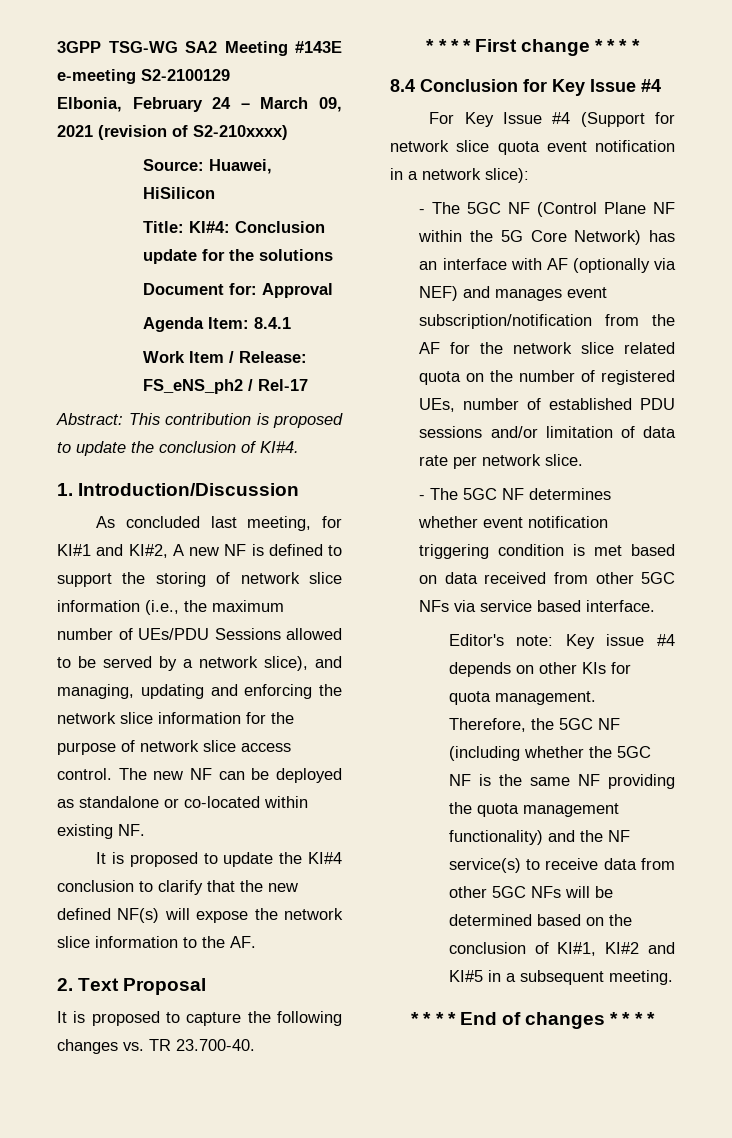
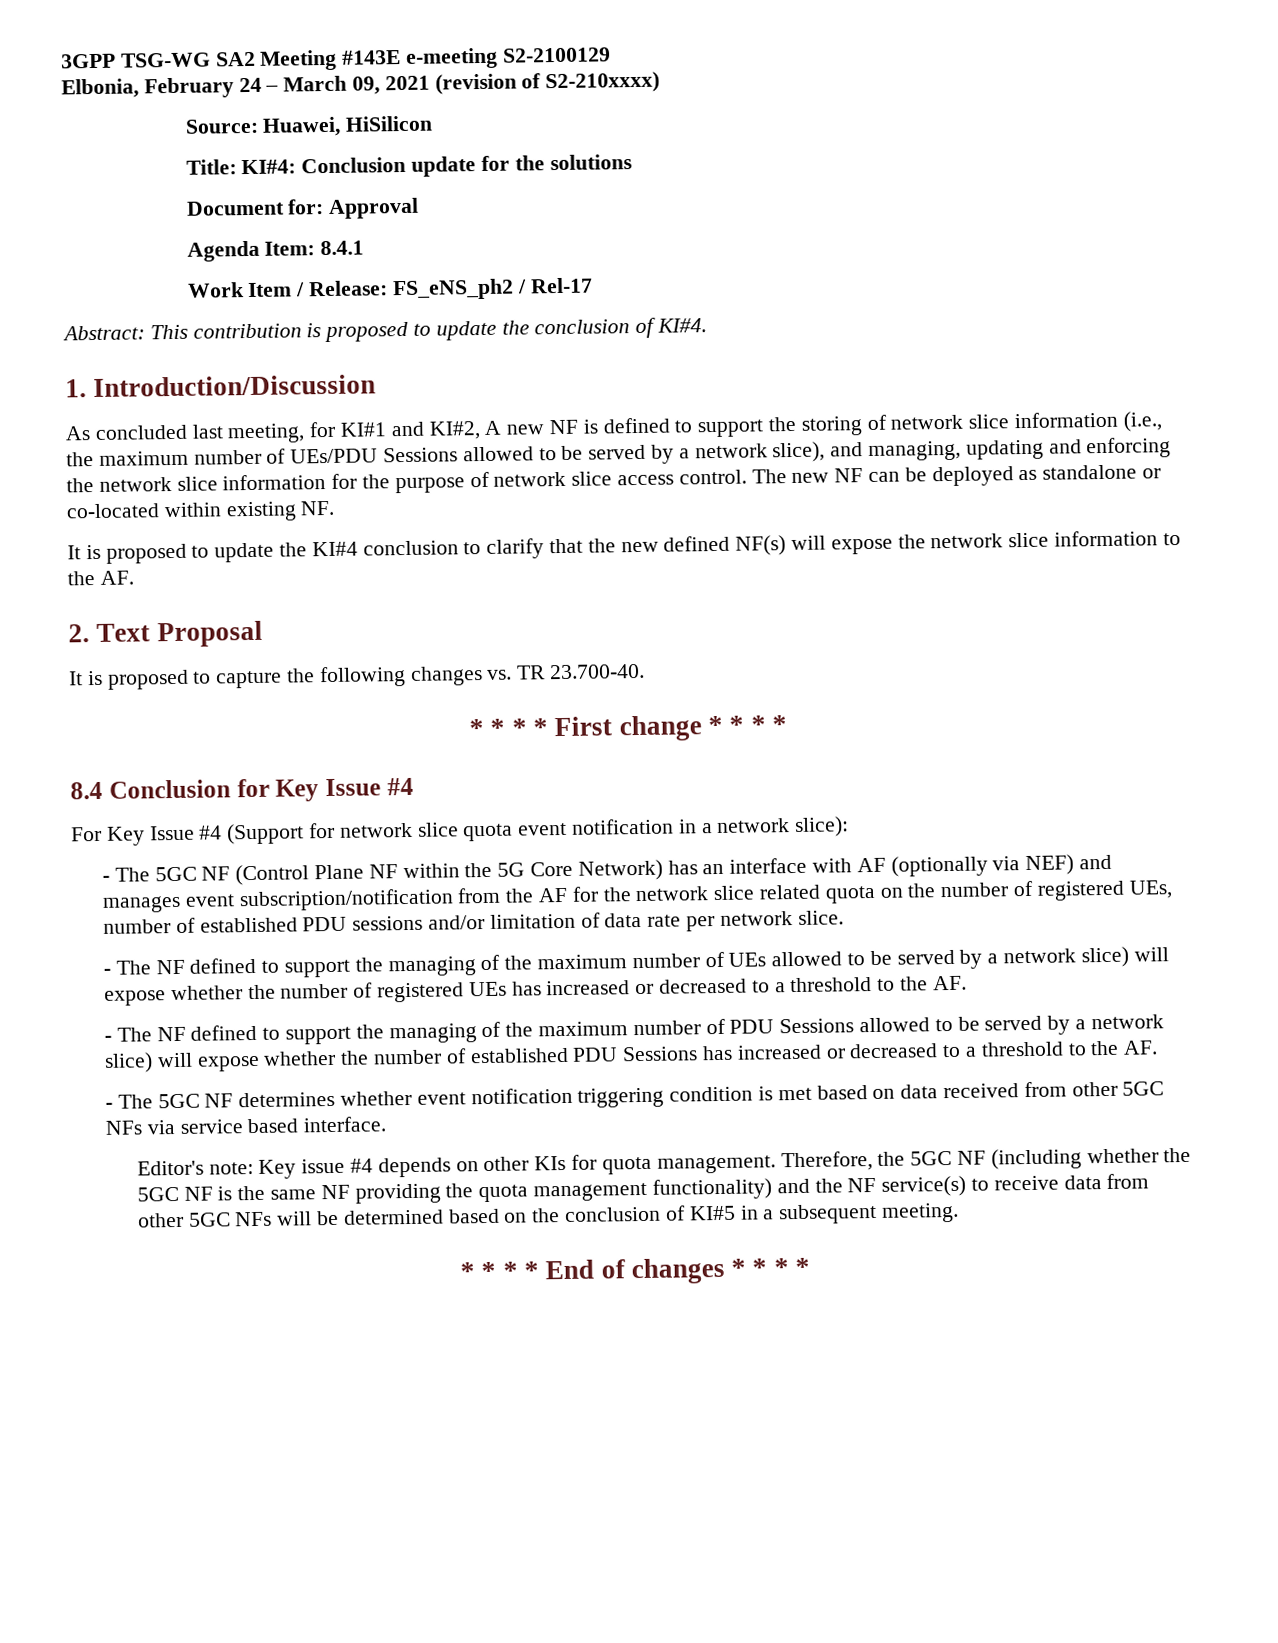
+ - The NF defined to support the managing of the maximum number of UEs allowed to be served by a network slice) will expose whether the number of registered UEs has increased or decreased to a threshold to the AF.
+ - The NF defined to support the managing of the maximum number of PDU Sessions allowed to be served by a network slice) will expose whether the number of established PDU Sessions has increased or decreased to a threshold to the AF.
- Therefore, the 5GC NF (including whether the 5GC NF is the same NF providing the quota management functionality) and the NF service(s) to receive data from other 5GC NFs will be determined based on the conclusion of KI#1, KI#2 and KI#5 in a subsequent meeting.
+ Therefore, the 5GC NF (including whether the 5GC NF is the same NF providing the quota management functionality) and the NF service(s) to receive data from other 5GC NFs will be determined based on the conclusion of KI#5 in a subsequent meeting.

